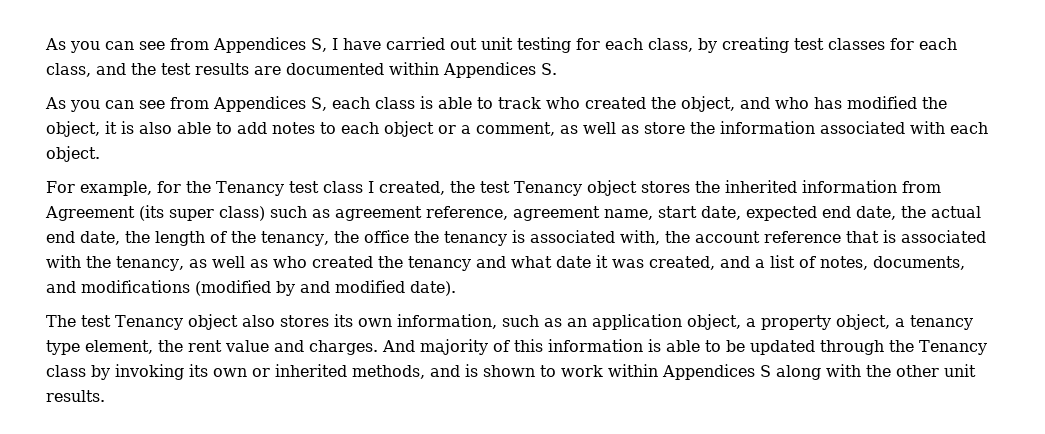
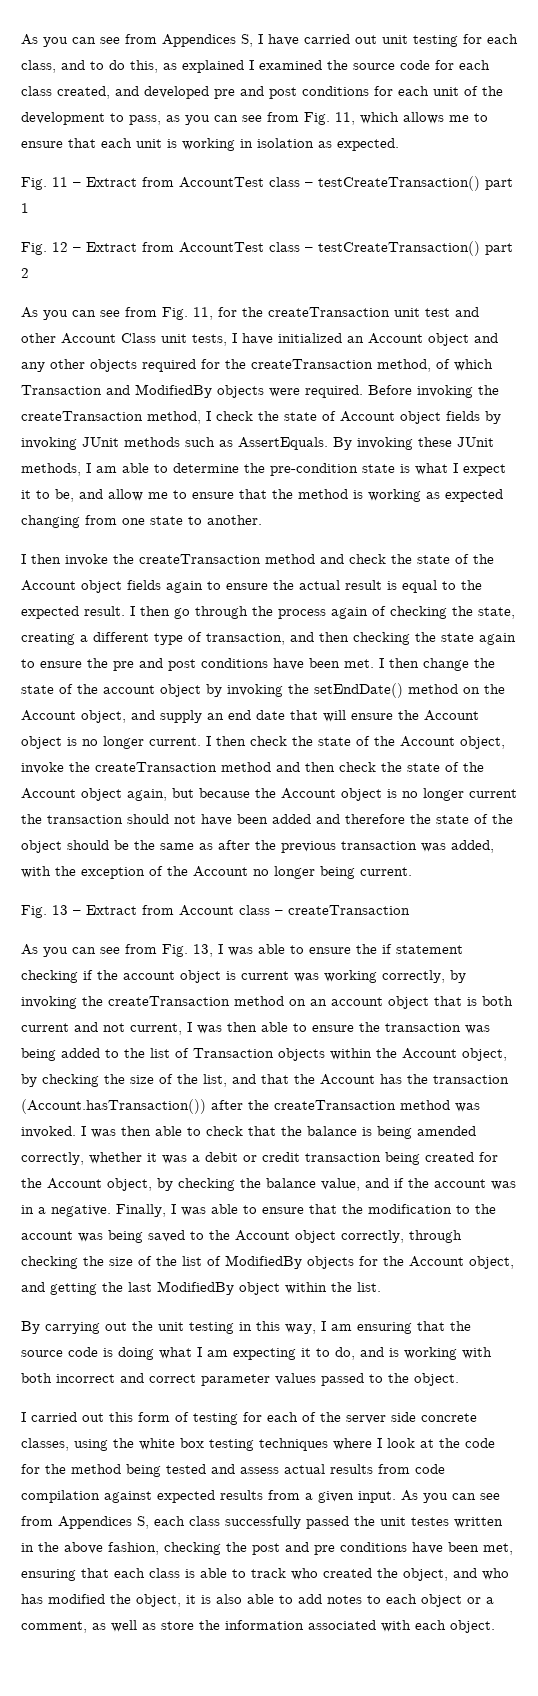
- As you can see from Appendices S, I have carried out unit testing for each class, by creating test classes for each class, and the test results are documented within Appendices S.
- As you can see from Appendices S, each class is able to track who created the object, and who has modified the object, it is also able to add notes to each object or a comment, as well as store the information associated with each object.
+ As you can see from Appendices S, I have carried out unit testing for each class, and to do this, as explained I examined the source code for each class created, and developed pre and post conditions for each unit of the development to pass, as you can see from Fig. 11, which allows me to ensure that each unit is working in isolation as expected.
+ Fig. 11 – Extract from AccountTest class – testCreateTransaction() part 1
+ Fig. 12 – Extract from AccountTest class – testCreateTransaction() part 2
+ As you can see from Fig. 11, for the createTransaction unit test and other Account Class unit tests, I have initialized an Account object and any other objects required for the createTransaction method, of which Transaction and ModifiedBy objects were required. Before invoking the createTransaction method, I check the state of Account object fields by invoking JUnit methods such as AssertEquals. By invoking these JUnit methods, I am able to determine the pre-condition state is what I expect it to be, and allow me to ensure that the method is working as expected changing from one state to another.
+ I then invoke the createTransaction method and check the state of the Account object fields again to ensure the actual result is equal to the expected result. I then go through the process again of checking the state, creating a different type of transaction, and then checking the state again to ensure the pre and post conditions have been met. I then change the state of the account object by invoking the setEndDate() method on the Account object, and supply an end date that will ensure the Account object is no longer current. I then check the state of the Account object, invoke the createTransaction method and then check the state of the Account object again, but because the Account object is no longer current the transaction should not have been added and therefore the state of the object should be the same as after the previous transaction was added, with the exception of the Account no longer being current.
+ Fig. 13 – Extract from Account class – createTransaction
+ As you can see from Fig. 13, I was able to ensure the if statement checking if the account object is current was working correctly, by invoking the createTransaction method on an account object that is both current and not current, I was then able to ensure the transaction was being added to the list of Transaction objects within the Account object, by checking the size of the list, and that the Account has the transaction (Account.hasTransaction()) after the createTransaction method was invoked. I was then able to check that the balance is being amended correctly, whether it was a debit or credit transaction being created for the Account object, by checking the balance value, and if the account was in a negative. Finally, I was able to ensure that the modification to the account was being saved to the Account object correctly, through checking the size of the list of ModifiedBy objects for the Account object, and getting the last ModifiedBy object within the list.
+ By carrying out the unit testing in this way, I am ensuring that the source code is doing what I am expecting it to do, and is working with both incorrect and correct parameter values passed to the object.
+ I carried out this form of testing for each of the server side concrete classes, using the white box testing techniques where I look at the code for the method being tested and assess actual results from code compilation against expected results from a given input. As you can see from Appendices S, each class successfully passed the unit testes written in the above fashion, checking the post and pre conditions have been met, ensuring that each class is able to track who created the object, and who has modified the object, it is also able to add notes to each object or a comment, as well as store the information associated with each object.
- For example, for the Tenancy test class I created, the test Tenancy object stores the inherited information from Agreement (its super class) such as agreement reference, agreement name, start date, expected end date, the actual end date, the length of the tenancy, the office the tenancy is associated with, the account reference that is associated with the tenancy, as well as who created the tenancy and what date it was created, and a list of notes, documents, and modifications (modified by and modified date).
- The test Tenancy object also stores its own information, such as an application object, a property object, a tenancy type element, the rent value and charges. And majority of this information is able to be updated through the Tenancy class by invoking its own or inherited methods, and is shown to work within Appendices S along with the other unit results.

